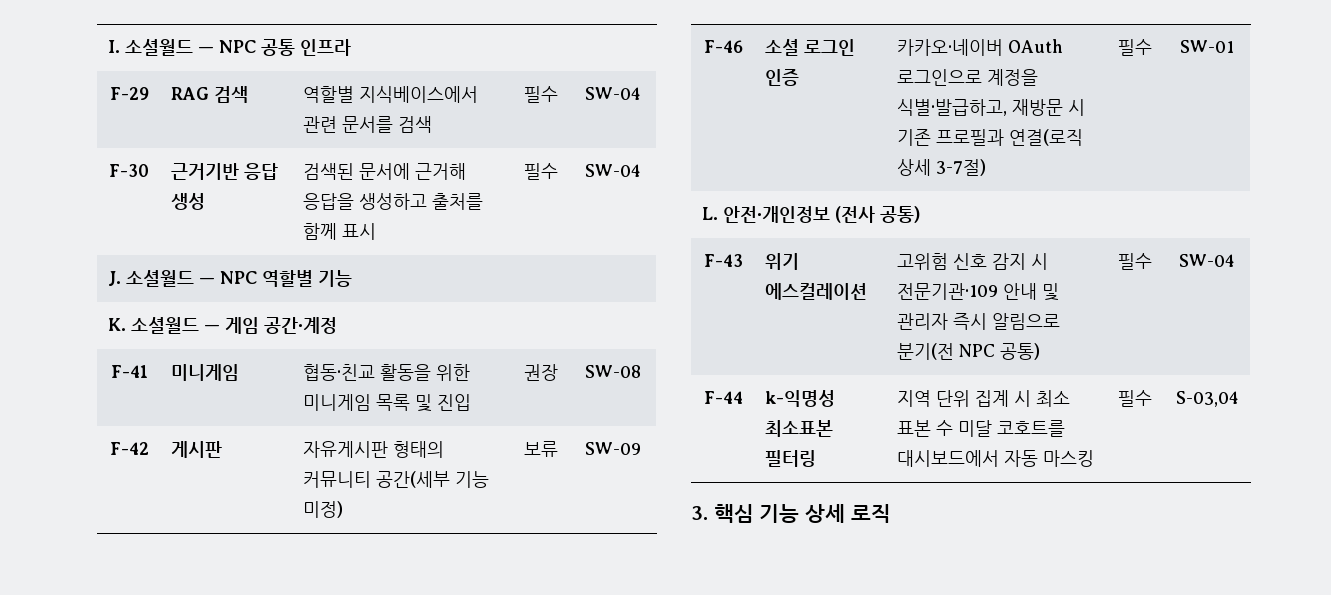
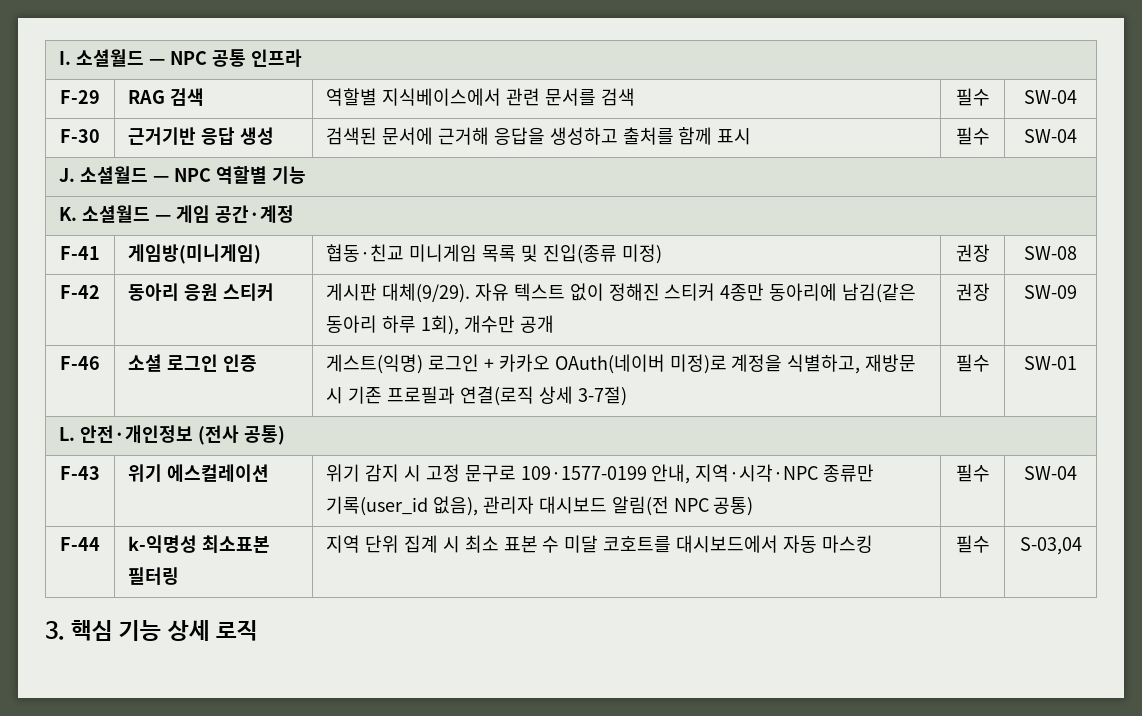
- F-41 | 미니게임 | 협동·친교 활동을 위한 미니게임 목록 및 진입 | 권장 | SW-08
+ F-41 | 게임방(미니게임) | 협동·친교 미니게임 목록 및 진입(종류 미정) | 권장 | SW-08
- F-42 | 게시판 | 자유게시판 형태의 커뮤니티 공간(세부 기능 미정) | 보류 | SW-09
+ F-42 | 동아리 응원 스티커 | 게시판 대체(9/29). 자유 텍스트 없이 정해진 스티커 4종만 동아리에 남김(같은 동아리 하루 1회), 개수만 공개 | 권장 | SW-09
- F-46 | 소셜 로그인 인증 | 카카오·네이버 OAuth 로그인으로 계정을 식별·발급하고, 재방문 시 기존 프로필과 연결(로직 상세 3-7절) | 필수 | SW-01
+ F-46 | 소셜 로그인 인증 | 게스트(익명) 로그인 + 카카오 OAuth(네이버 미정)로 계정을 식별하고, 재방문 시 기존 프로필과 연결(로직 상세 3-7절) | 필수 | SW-01
- F-43 | 위기 에스컬레이션 | 고위험 신호 감지 시 전문기관·109 안내 및 관리자 즉시 알림으로 분기(전 NPC 공통) | 필수 | SW-04
+ F-43 | 위기 에스컬레이션 | 위기 감지 시 고정 문구로 109·1577-0199 안내, 지역·시각·NPC 종류만 기록(user_id 없음), 관리자 대시보드 알림(전 NPC 공통) | 필수 | SW-04

